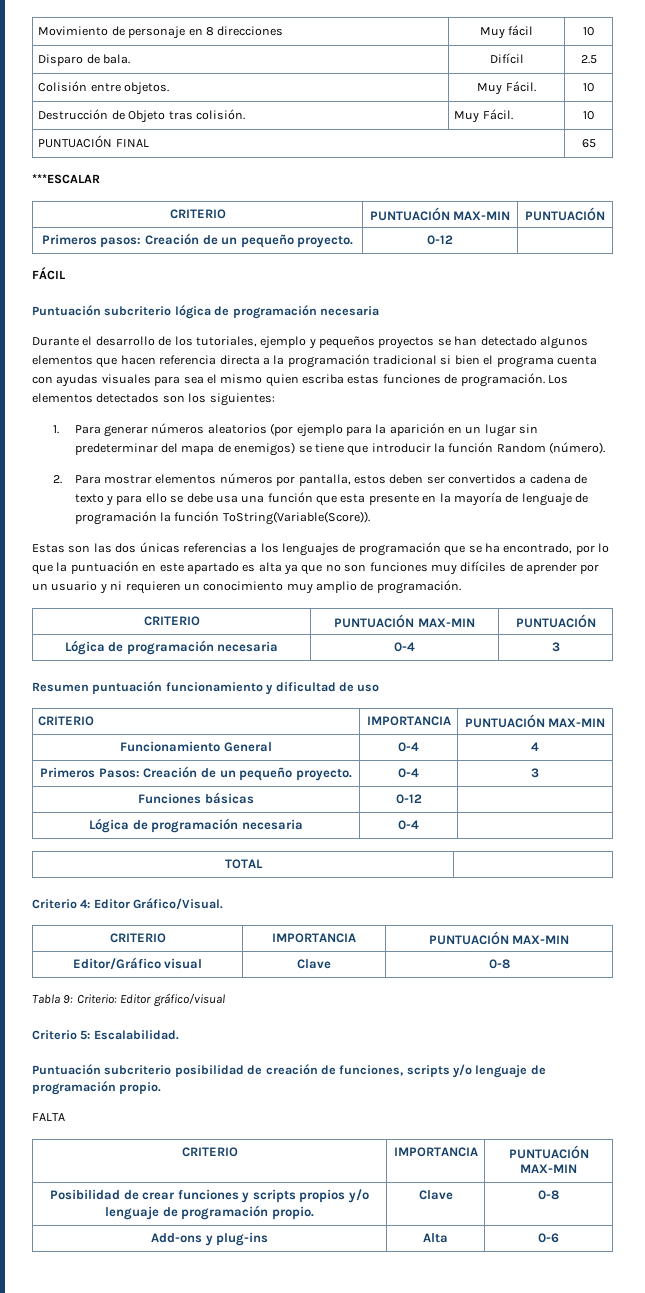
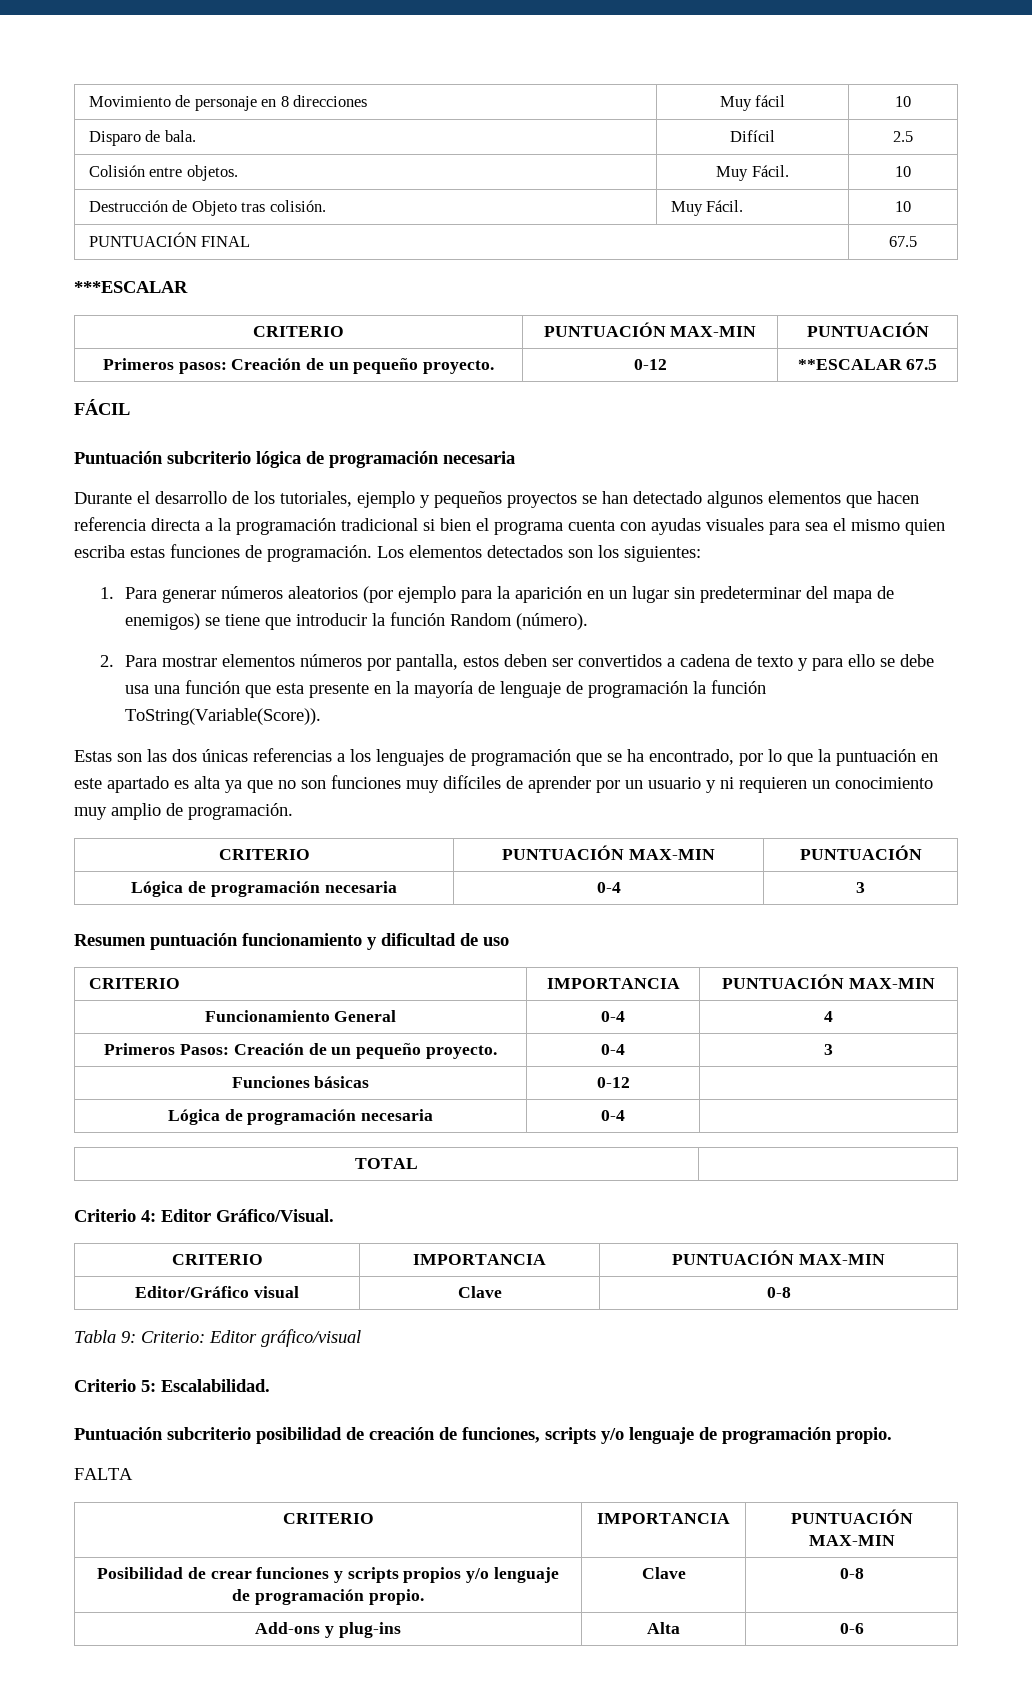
- PUNTUACIÓN FINAL | 65
+ PUNTUACIÓN FINAL | 67.5
- Primeros pasos: Creación de un pequeño proyecto. | 0-12 |
+ Primeros pasos: Creación de un pequeño proyecto. | 0-12 | **ESCALAR 67.5

